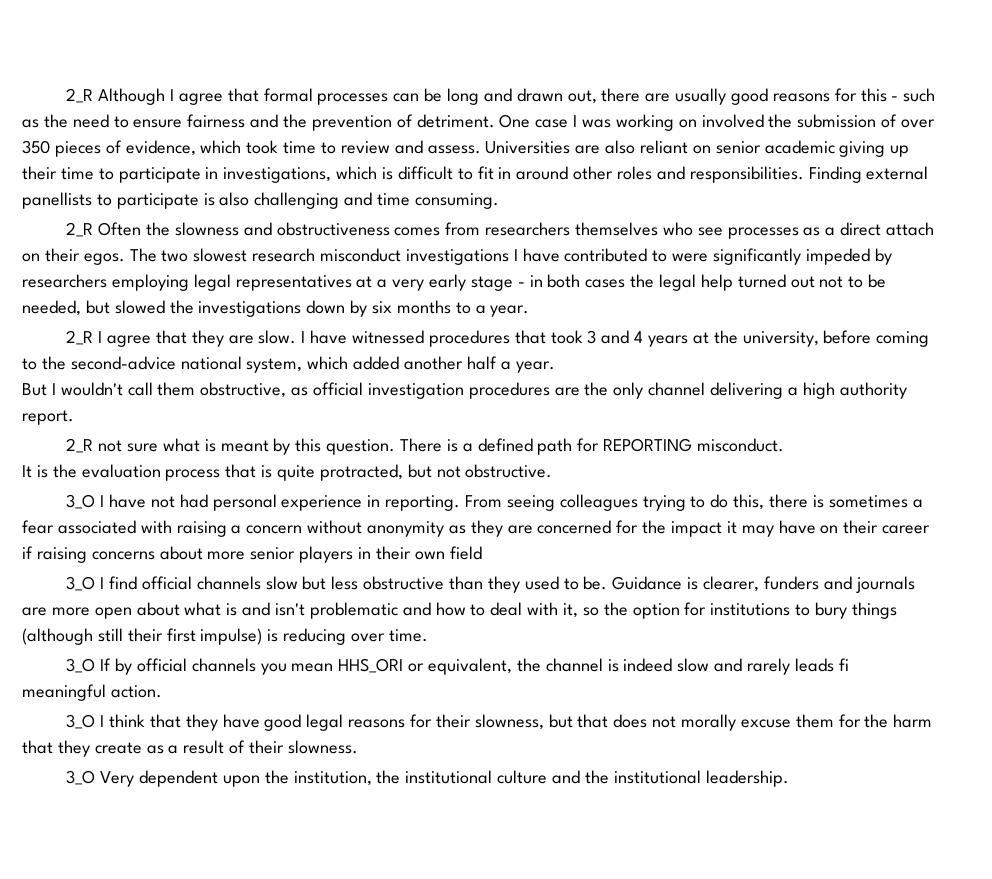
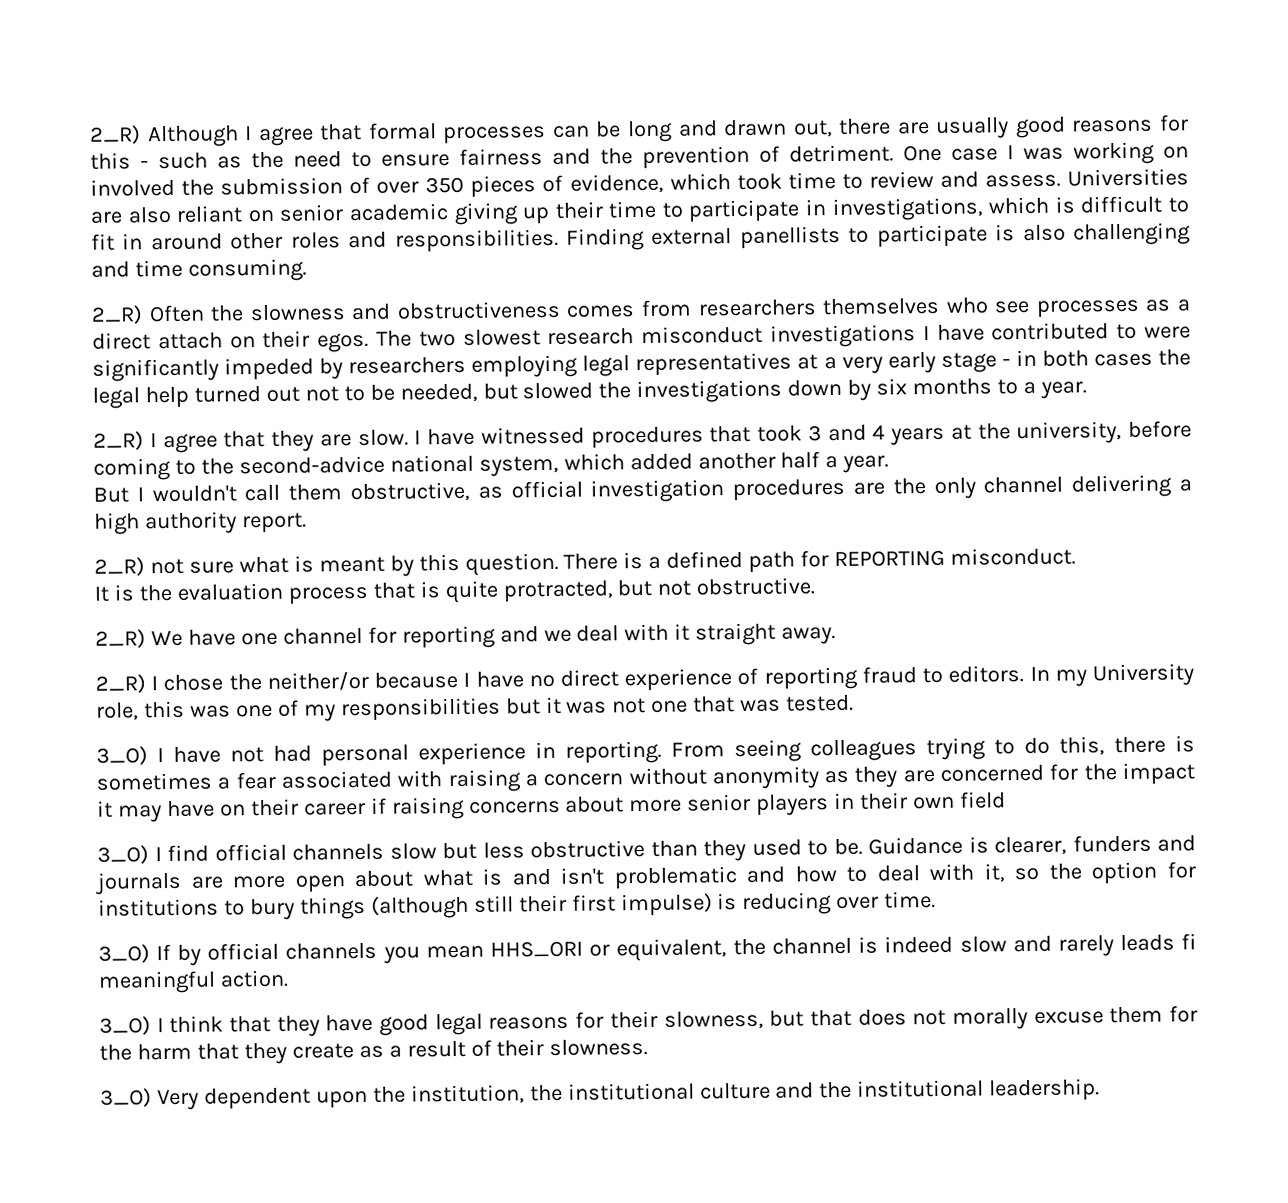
- 2_R Although I agree that formal processes can be long and drawn out, there are usually good reasons for this - such as the need to ensure fairness and the prevention of detriment.
+ 2_R) Although I agree that formal processes can be long and drawn out, there are usually good reasons for this - such as the need to ensure fairness and the prevention of detriment.
- 2_R Often the slowness and obstructiveness comes from researchers themselves who see processes as a direct attach on their egos.
+ 2_R) Often the slowness and obstructiveness comes from researchers themselves who see processes as a direct attach on their egos.
- 2_R I agree that they are slow.
+ 2_R) I agree that they are slow.
- 2_R not sure what is meant by this question.
+ 2_R) not sure what is meant by this question.
- 3_O I have not had personal experience in reporting.
+ 2_R) We have one channel for reporting and we deal with it straight away.
+ 2_R) I chose the neither/or because I have no direct experience of reporting fraud to editors. In my University role, this was one of my responsibilities but it was not one that was tested.
+ 3_O) I have not had personal experience in reporting.
- 3_O I find official channels slow but less obstructive than they used to be.
+ 3_O) I find official channels slow but less obstructive than they used to be.
- 3_O If by official channels you mean HHS_ORI or equivalent, the channel is indeed slow and rarely leads fi meaningful action.
+ 3_O) If by official channels you mean HHS_ORI or equivalent, the channel is indeed slow and rarely leads fi meaningful action.
- 3_O I think that they have good legal reasons for their slowness, but that does not morally excuse them for the harm that they create as a result of their slowness.
+ 3_O) I think that they have good legal reasons for their slowness, but that does not morally excuse them for the harm that they create as a result of their slowness.
- 3_O Very dependent upon the institution, the institutional culture and the institutional leadership.
+ 3_O) Very dependent upon the institution, the institutional culture and the institutional leadership.

